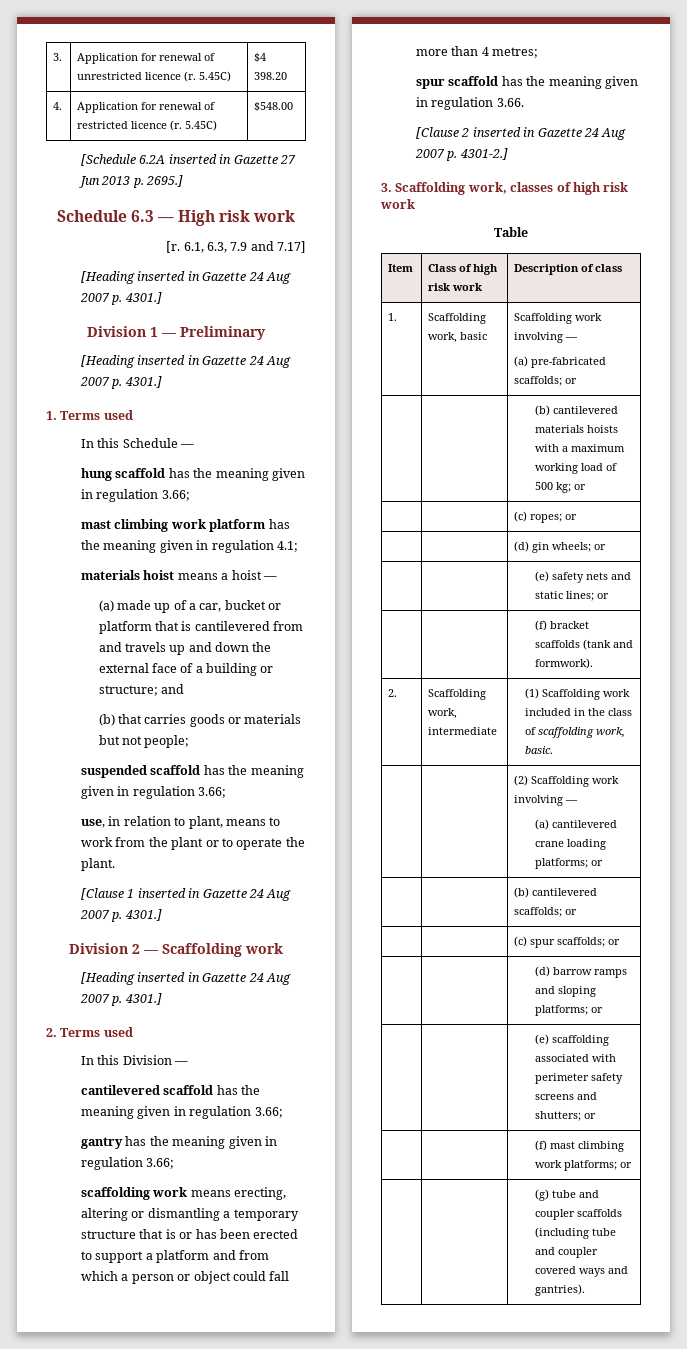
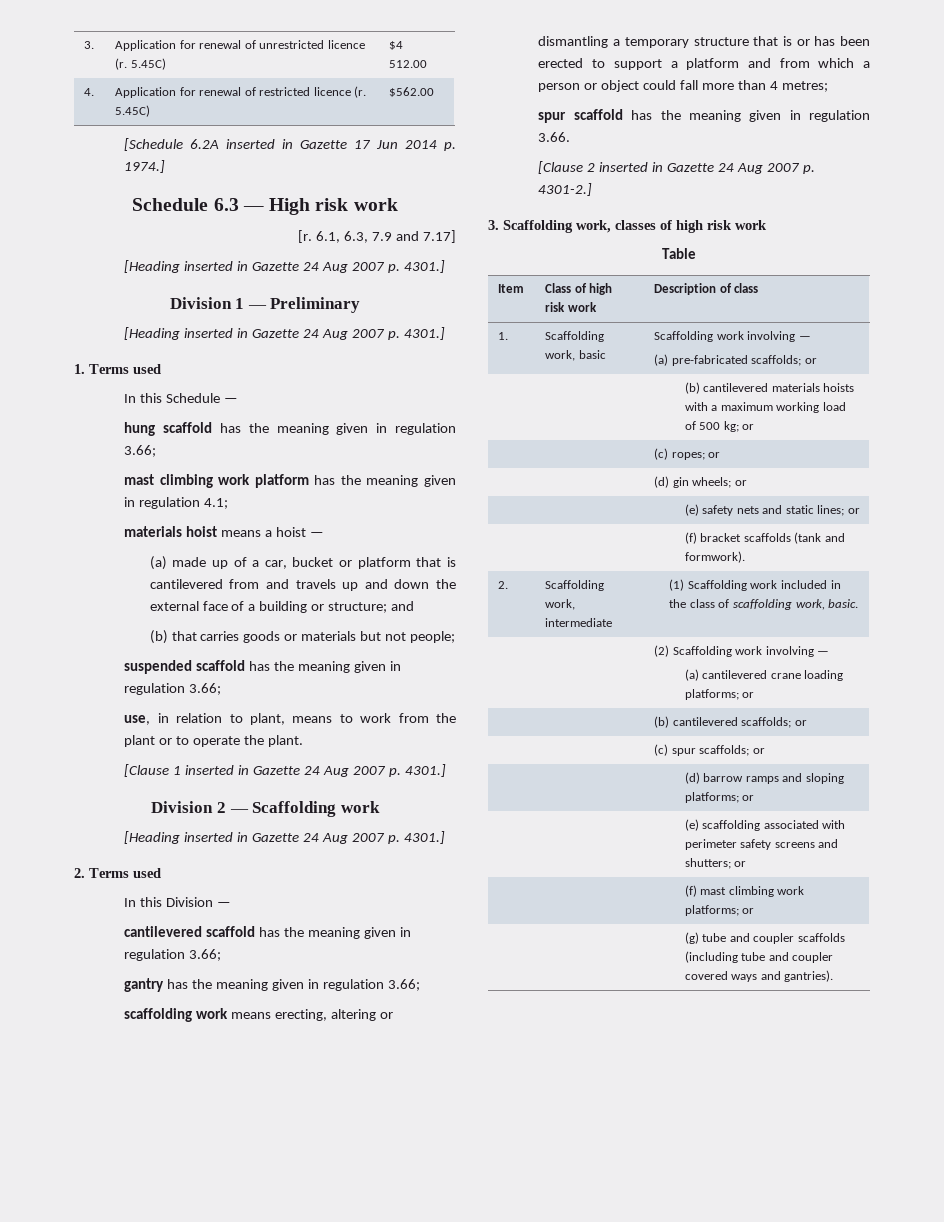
- 3. | Application for renewal of unrestricted licence (r. 5.45C) | $4 398.20
+ 3. | Application for renewal of unrestricted licence (r. 5.45C) | $4 512.00
- 4. | Application for renewal of restricted licence (r. 5.45C) | $548.00
+ 4. | Application for renewal of restricted licence (r. 5.45C) | $562.00
- [Schedule 6.2A inserted in Gazette 27 Jun 2013 p. 2695.]
+ [Schedule 6.2A inserted in Gazette 17 Jun 2014 p. 1974.]

